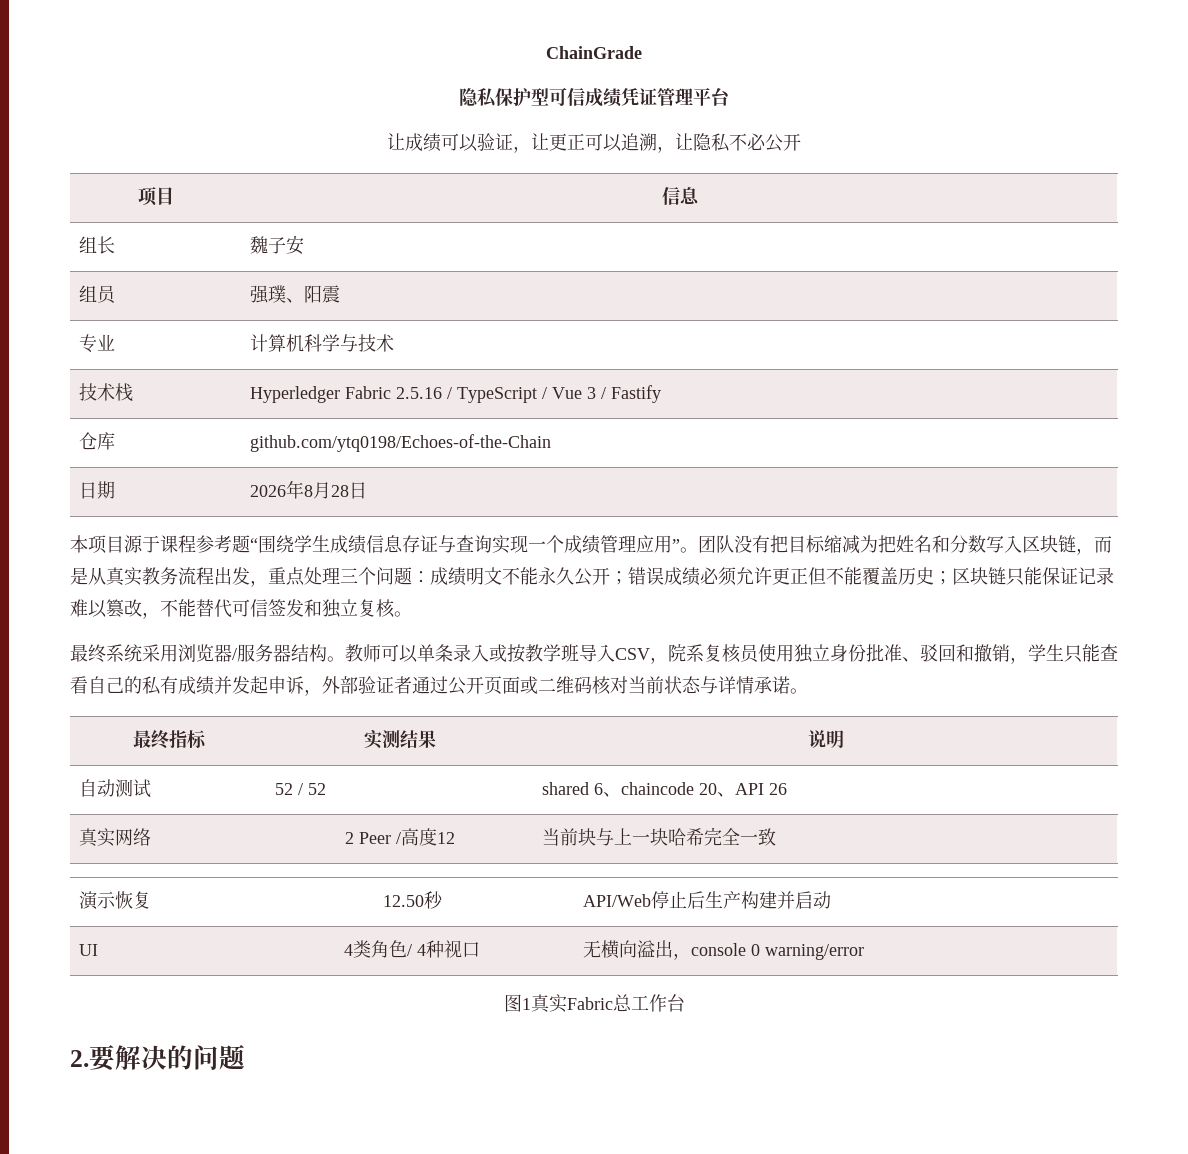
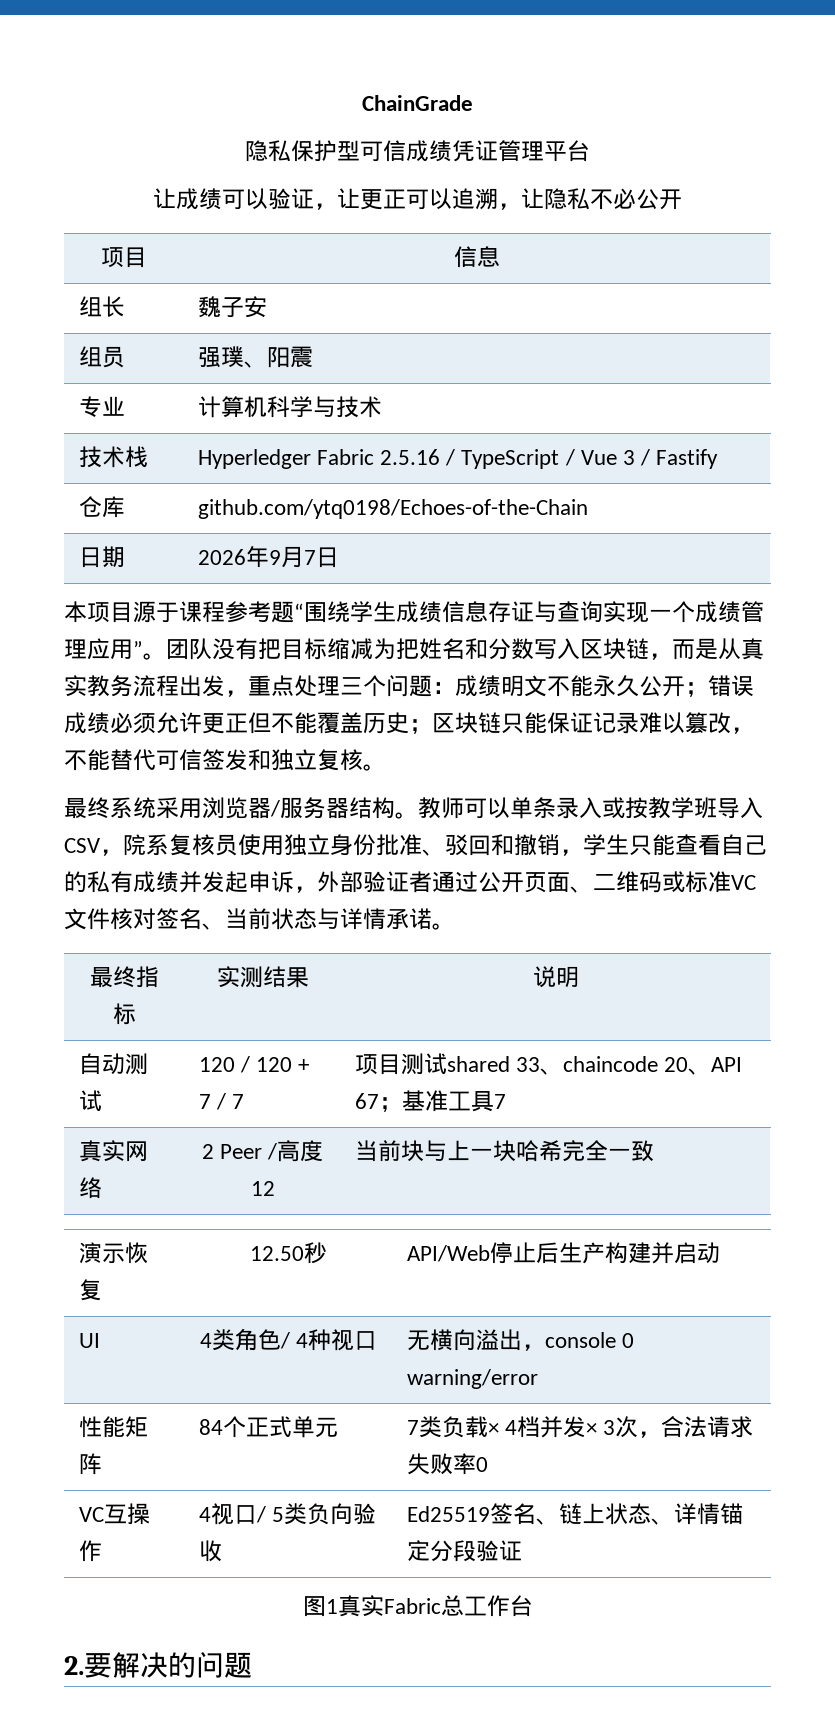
- 日期 | 2026年8月28日
+ 日期 | 2026年9月7日
- 教师可以单条录入或按教学班导入CSV，院系复核员使用独立身份批准、驳回和撤销，学生只能查看自己的私有成绩并发起申诉，外部验证者通过公开页面或二维码核对当前状态与详情承诺。
+ 教师可以单条录入或按教学班导入CSV，院系复核员使用独立身份批准、驳回和撤销，学生只能查看自己的私有成绩并发起申诉，外部验证者通过公开页面、二维码或标准VC文件核对签名、当前状态与详情承诺。
- 自动测试 | 52 / 52 | shared 6、chaincode 20、API 26
+ 自动测试 | 120 / 120 + 7 / 7 | 项目测试shared 33、chaincode 20、API 67；基准工具7
+ 性能矩阵 | 84个正式单元 | 7类负载× 4档并发× 3次，合法请求失败率0
+ VC互操作 | 4视口/ 5类负向验收 | Ed25519签名、链上状态、详情锚定分段验证

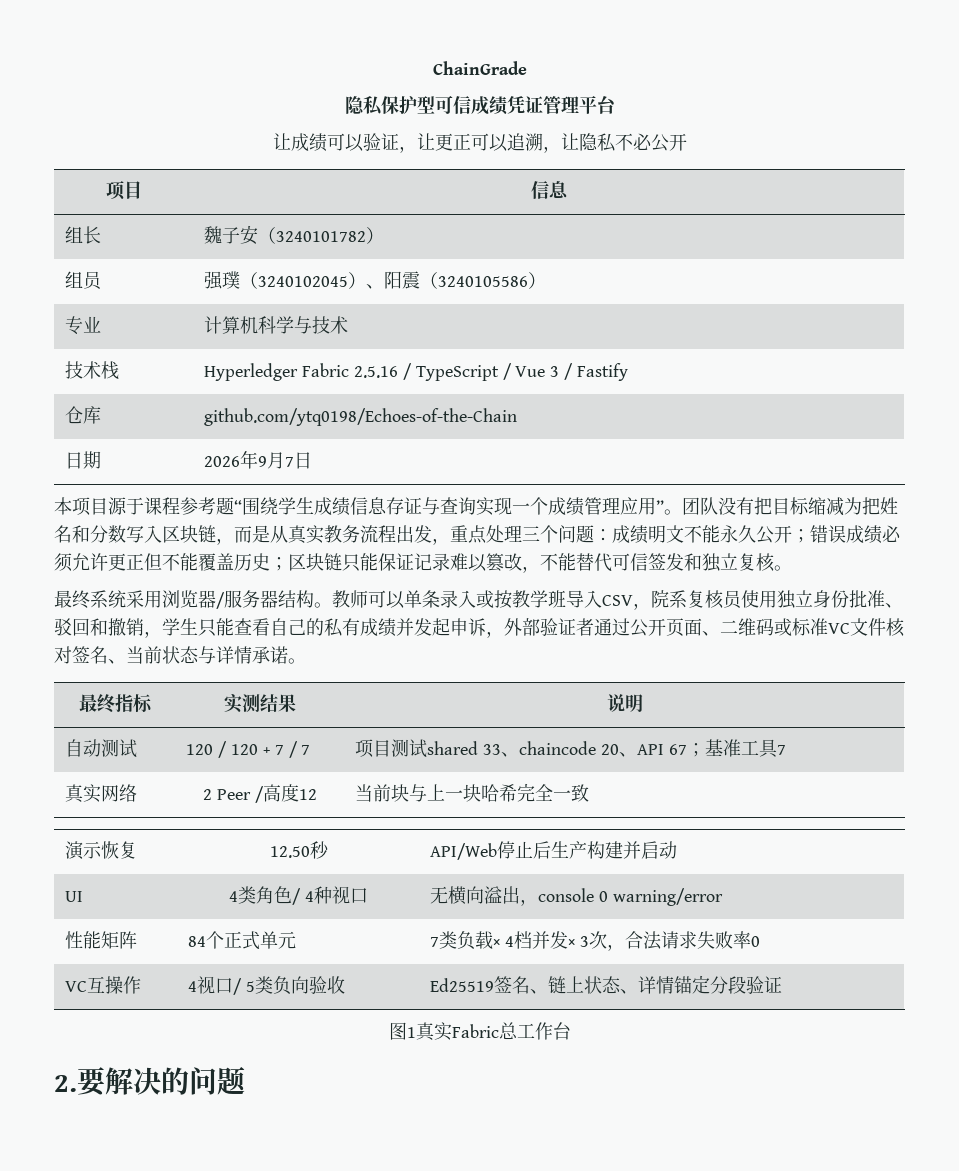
- 组长 | 魏子安
+ 组长 | 魏子安（3240101782）
- 组员 | 强璞、阳震
+ 组员 | 强璞（3240102045）、阳震（3240105586）

